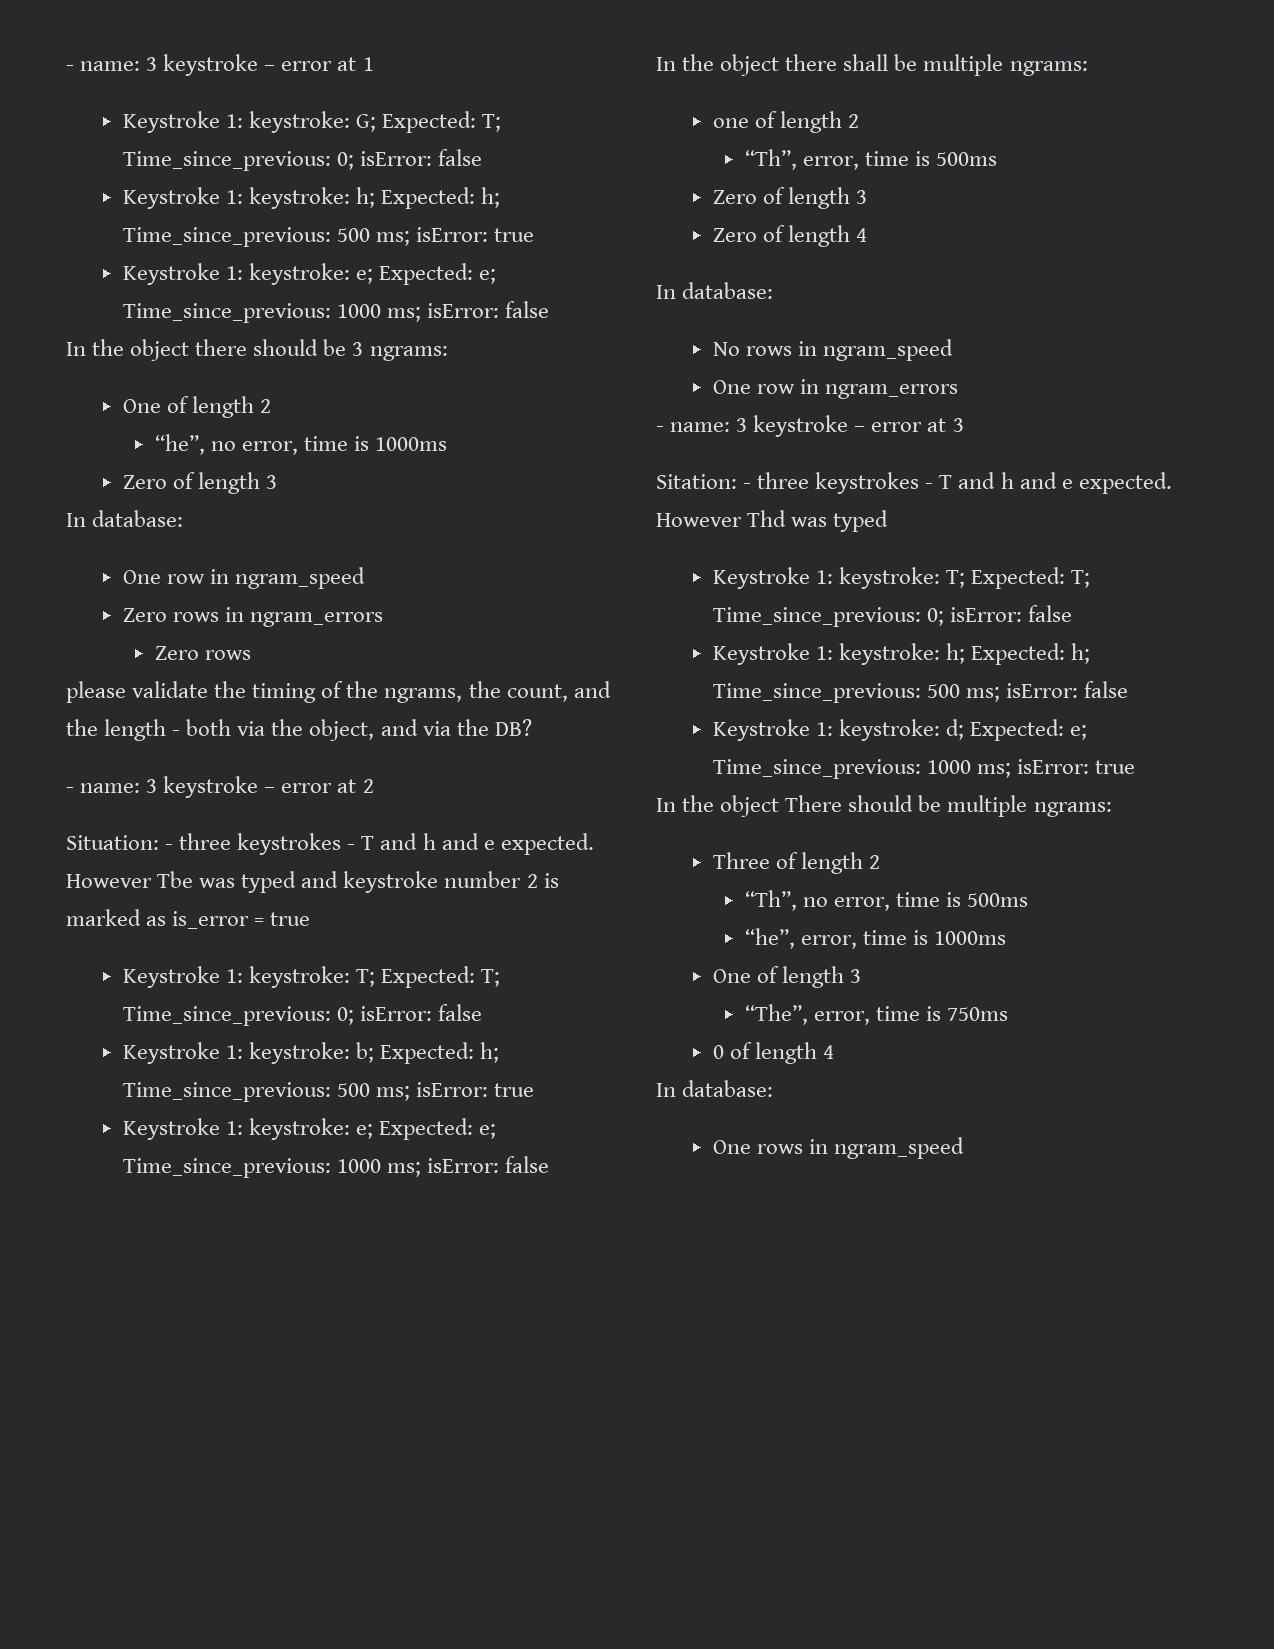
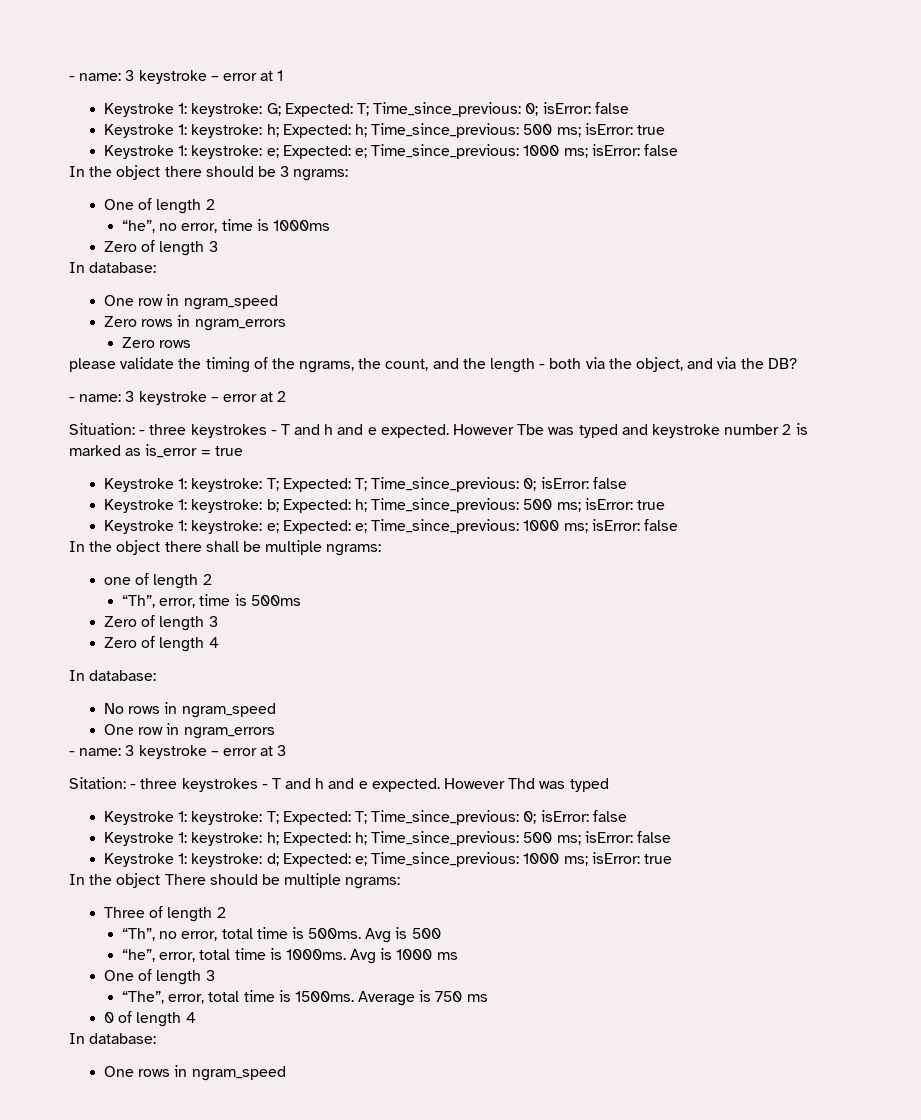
- “Th”, no error, time is 500ms
+ “Th”, no error, total time is 500ms. Avg is 500
- “he”, error, time is 1000ms
+ “he”, error, total time is 1000ms. Avg is 1000 ms
- “The”, error, time is 750ms
+ “The”, error, total time is 1500ms. Average is 750 ms

